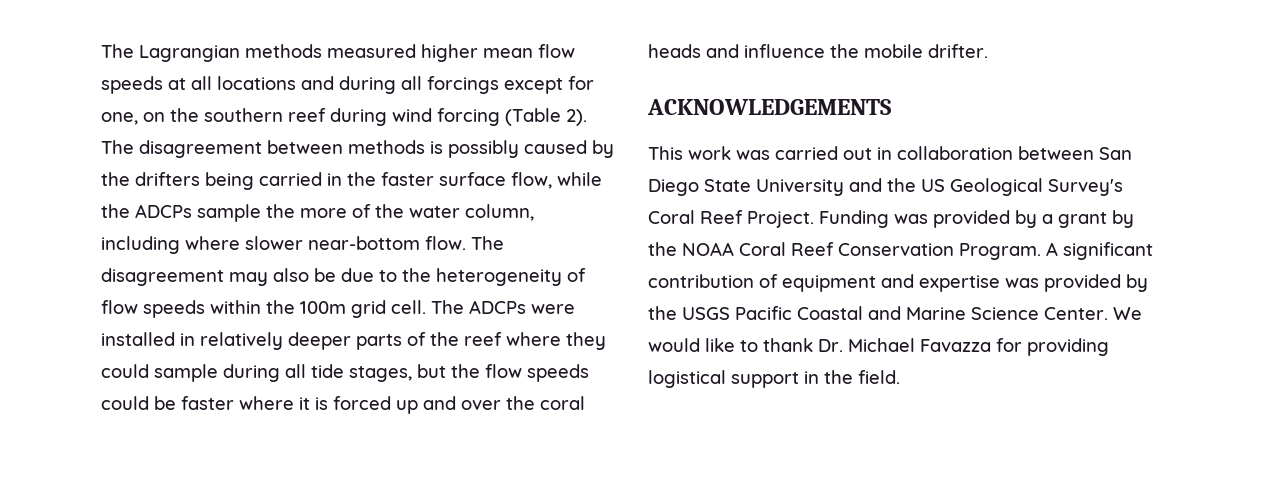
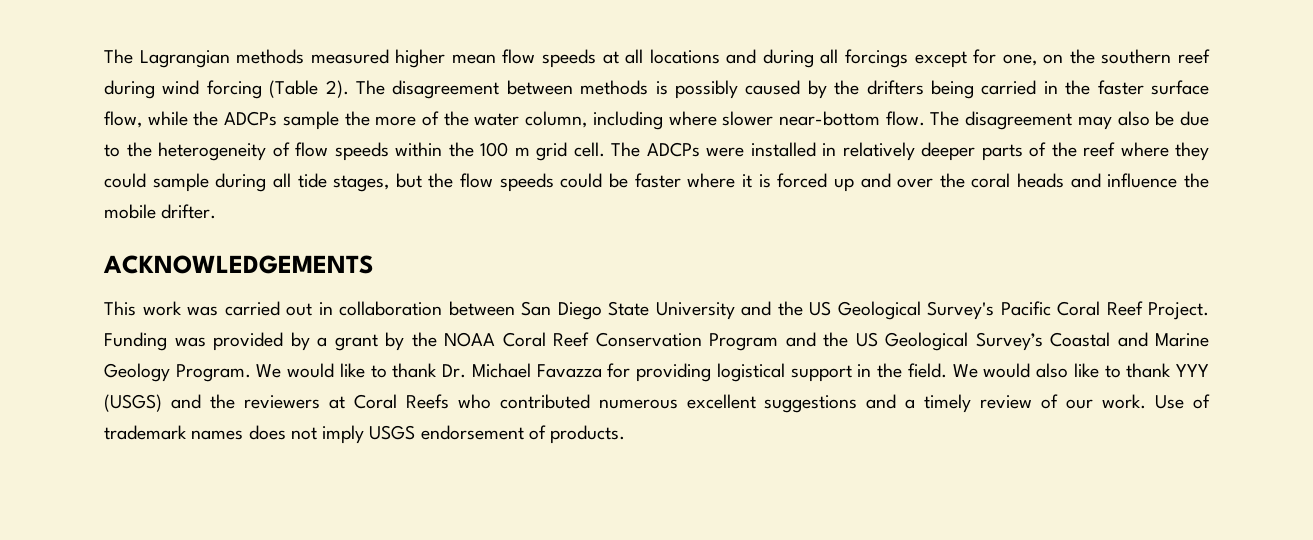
- The disagreement may also be due to the heterogeneity of flow speeds within the 100m grid cell.
+ The disagreement may also be due to the heterogeneity of flow speeds within the 100 m grid cell.
- This work was carried out in collaboration between San Diego State University and the US Geological Survey's Coral Reef Project.
+ This work was carried out in collaboration between San Diego State University and the US Geological Survey's Pacific Coral Reef Project.
- Funding was provided by a grant by the NOAA Coral Reef Conservation Program. A significant contribution of equipment and expertise was provided by the USGS Pacific Coastal and Marine Science Center.
+ Funding was provided by a grant by the NOAA Coral Reef Conservation Program and the US Geological Survey’s Coastal and Marine Geology Program.
+ We would also like to thank YYY (USGS) and the reviewers at Coral Reefs who contributed numerous excellent suggestions and a timely review of our work. Use of trademark names does not imply USGS endorsement of products.

